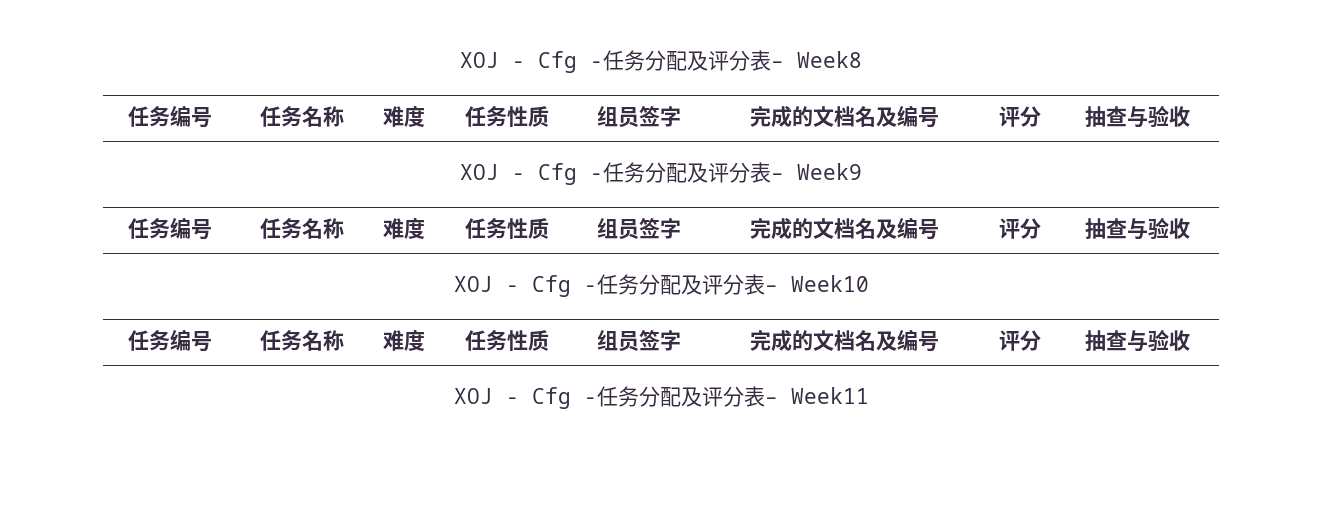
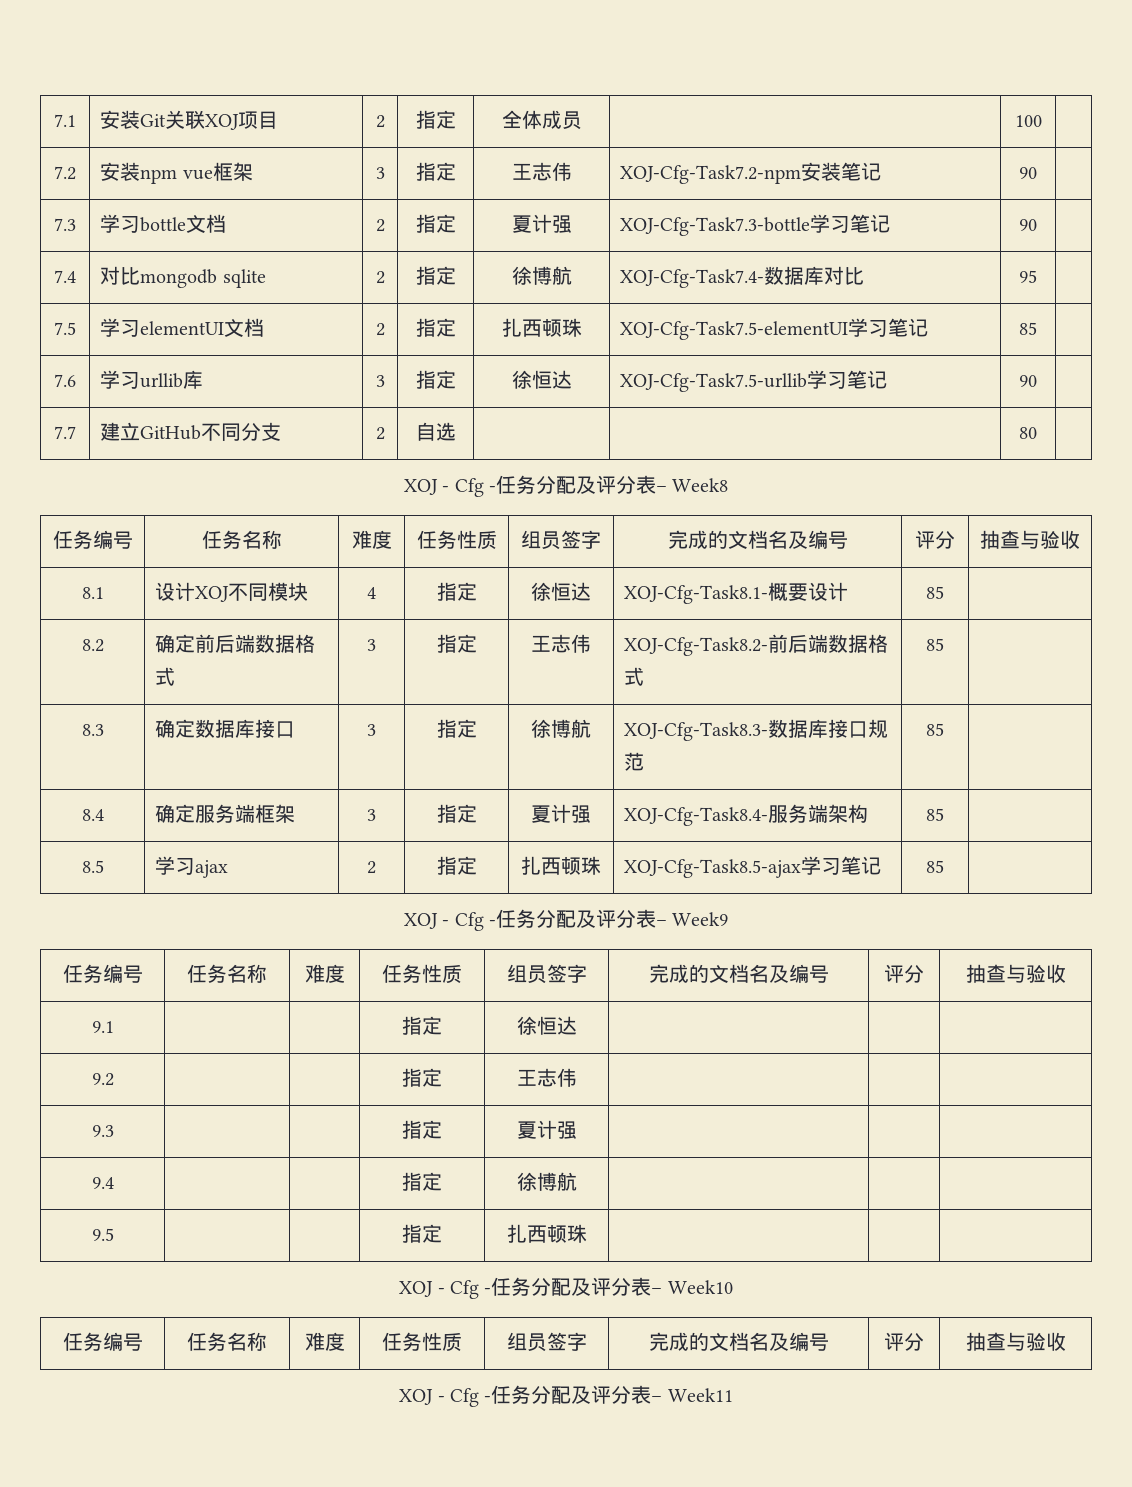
+ 7.1 | 安装Git关联XOJ项目 | 2 | 指定 | 全体成员 | | 100 |
+ 7.2 | 安装npm vue框架 | 3 | 指定 | 王志伟 | XOJ-Cfg-Task7.2-npm安装笔记 | 90 |
+ 7.3 | 学习bottle文档 | 2 | 指定 | 夏计强 | XOJ-Cfg-Task7.3-bottle学习笔记 | 90 |
+ 7.4 | 对比mongodb sqlite | 2 | 指定 | 徐博航 | XOJ-Cfg-Task7.4-数据库对比 | 95 |
+ 7.5 | 学习elementUI文档 | 2 | 指定 | 扎西顿珠 | XOJ-Cfg-Task7.5-elementUI学习笔记 | 85 |
+ 7.6 | 学习urllib库 | 3 | 指定 | 徐恒达 | XOJ-Cfg-Task7.5-urllib学习笔记 | 90 |
+ 7.7 | 建立GitHub不同分支 | 2 | 自选 | | | 80 |
+ 8.1 | 设计XOJ不同模块 | 4 | 指定 | 徐恒达 | XOJ-Cfg-Task8.1-概要设计 | 85 |
+ 8.2 | 确定前后端数据格式 | 3 | 指定 | 王志伟 | XOJ-Cfg-Task8.2-前后端数据格式 | 85 |
+ 8.3 | 确定数据库接口 | 3 | 指定 | 徐博航 | XOJ-Cfg-Task8.3-数据库接口规范 | 85 |
+ 8.4 | 确定服务端框架 | 3 | 指定 | 夏计强 | XOJ-Cfg-Task8.4-服务端架构 | 85 |
+ 8.5 | 学习ajax | 2 | 指定 | 扎西顿珠 | XOJ-Cfg-Task8.5-ajax学习笔记 | 85 |
+ 9.1 | | | 指定 | 徐恒达 | | |
+ 9.2 | | | 指定 | 王志伟 | | |
+ 9.3 | | | 指定 | 夏计强 | | |
+ 9.4 | | | 指定 | 徐博航 | | |
+ 9.5 | | | 指定 | 扎西顿珠 | | |

